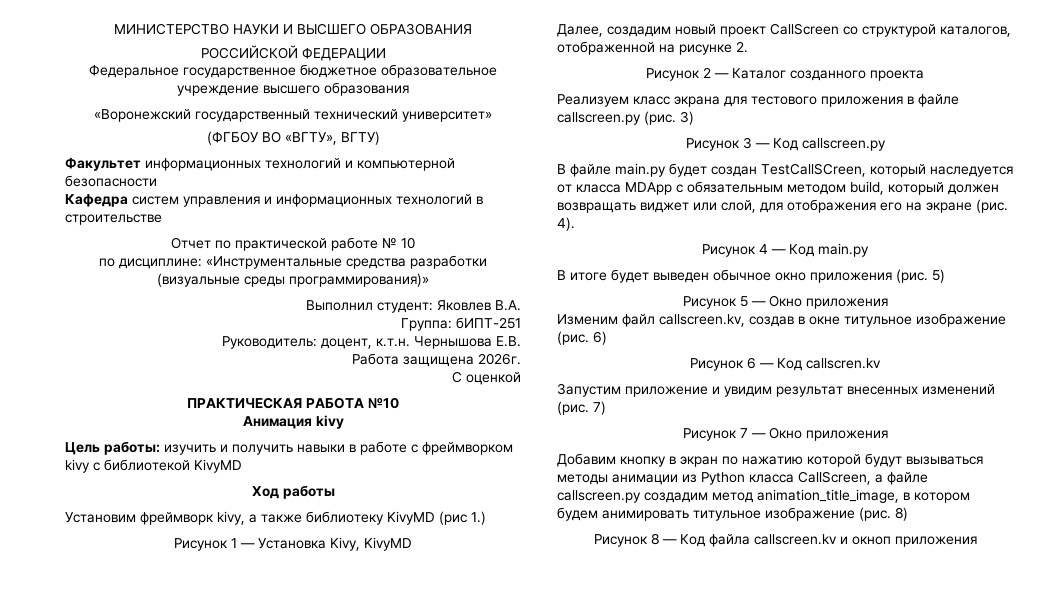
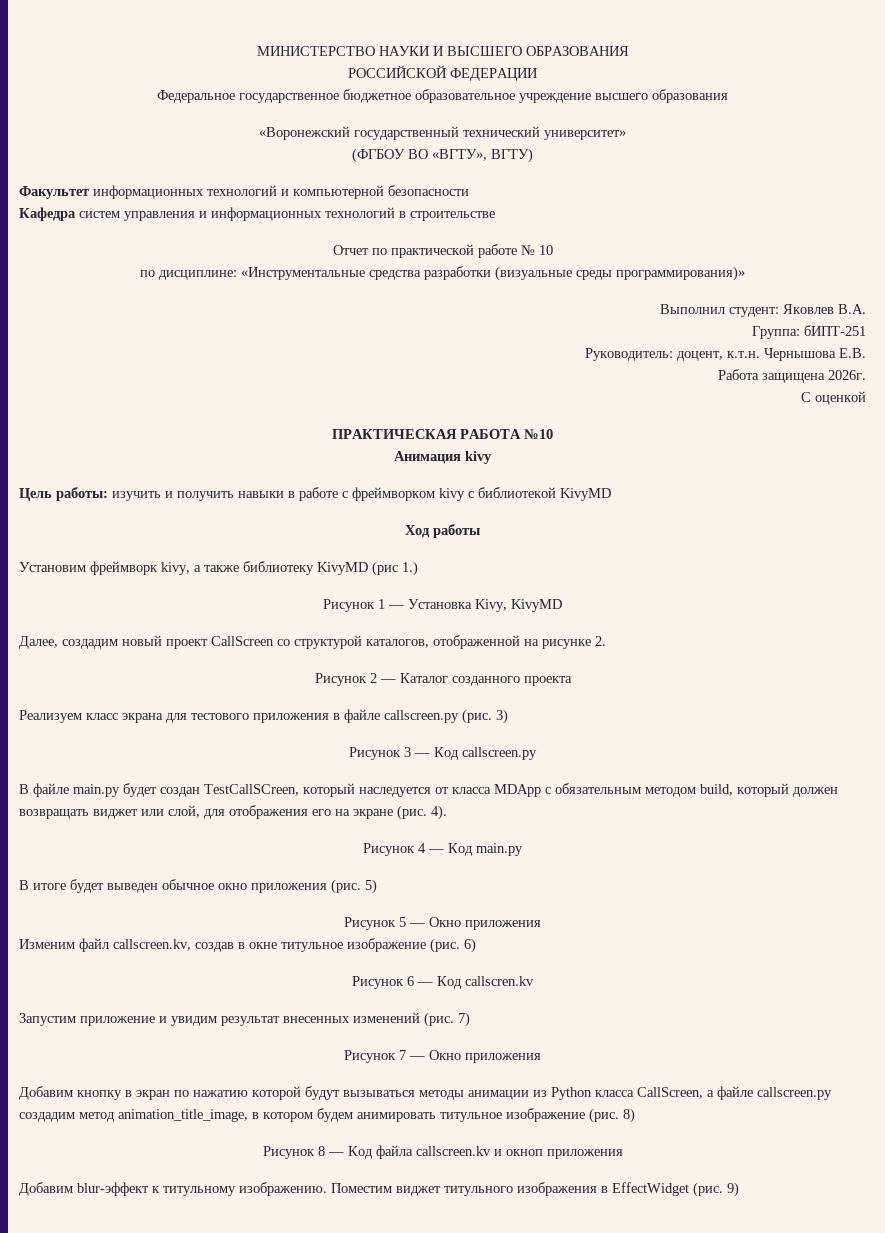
+ Добавим blur-эффект к титульному изображению. Поместим виджет титульного изображения в EffectWidget (рис. 9)

